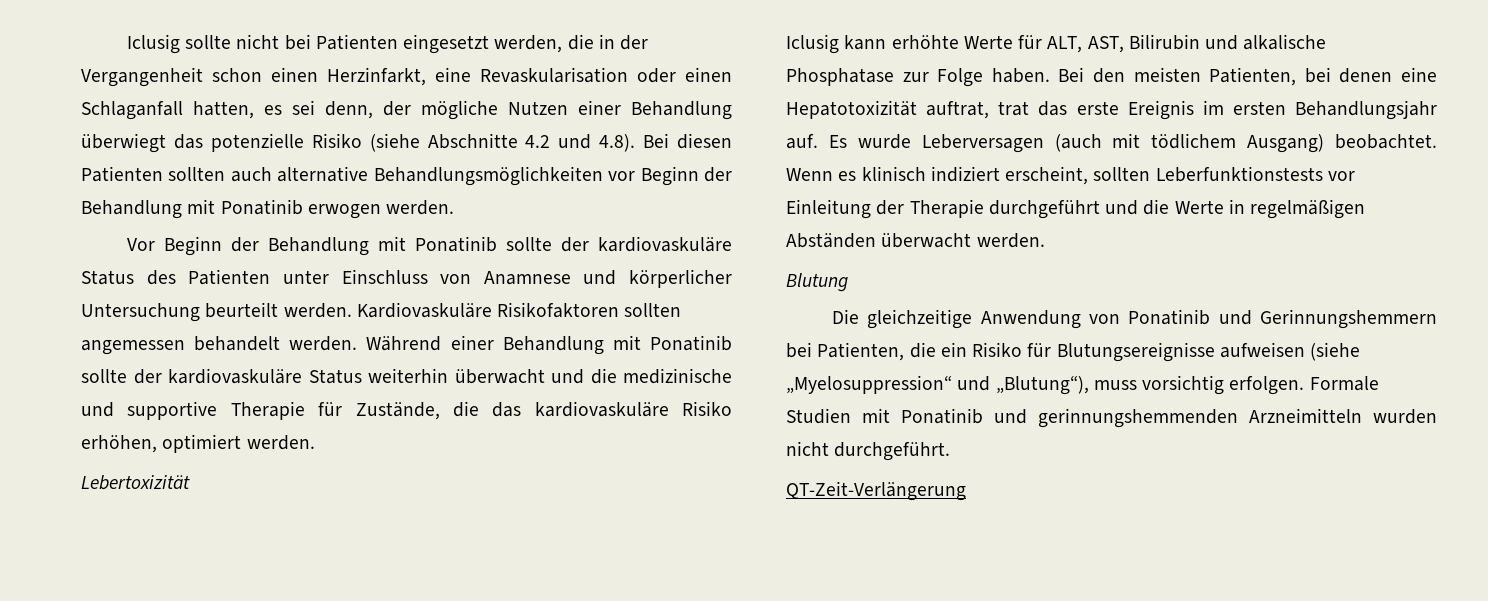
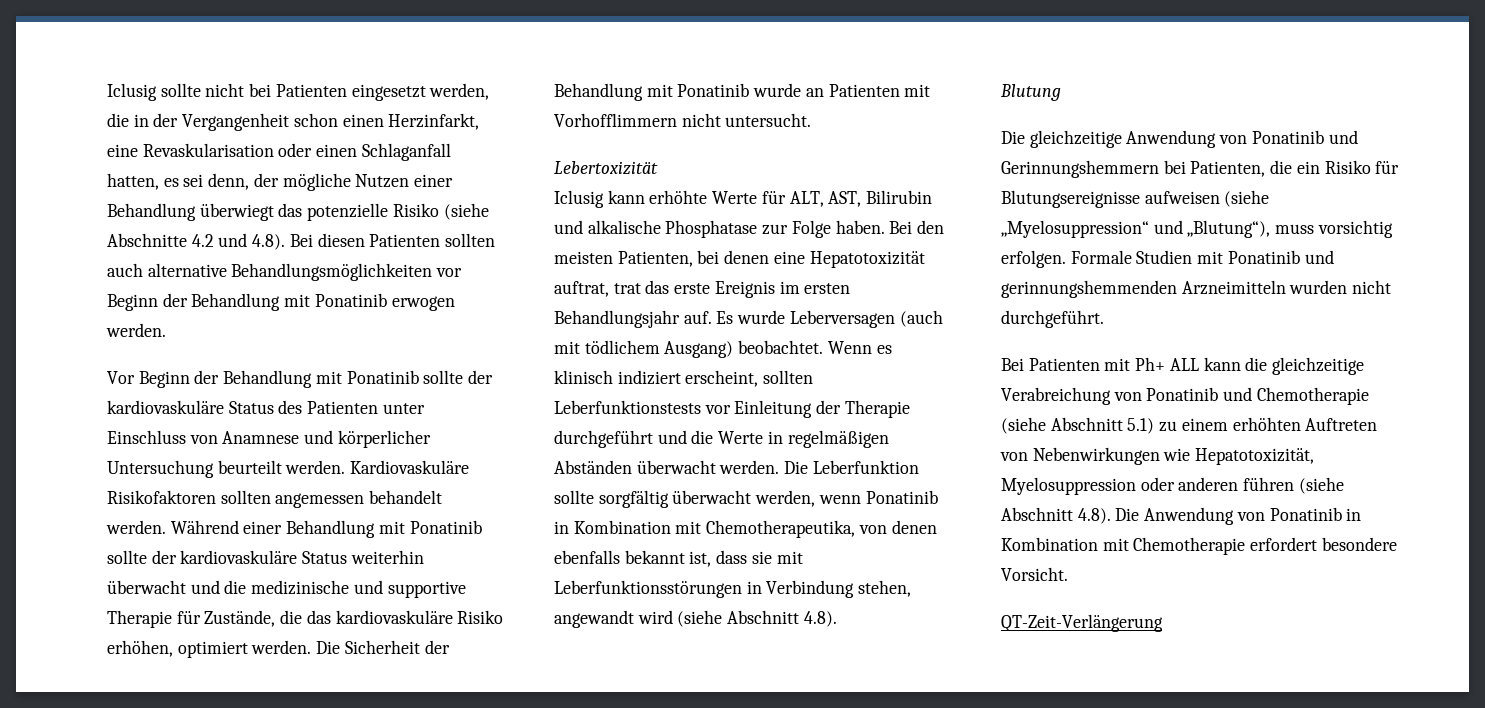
+ Die Sicherheit der Behandlung mit Ponatinib wurde an Patienten mit Vorhofflimmern nicht untersucht.
+ Die Leberfunktion sollte sorgfältig überwacht werden, wenn Ponatinib in Kombination mit Chemotherapeutika, von denen ebenfalls bekannt ist, dass sie mit Leberfunktionsstörungen in Verbindung stehen, angewandt wird (siehe Abschnitt 4.8).
+ Bei Patienten mit Ph+ ALL kann die gleichzeitige Verabreichung von Ponatinib und Chemotherapie (siehe Abschnitt 5.1) zu einem erhöhten Auftreten von Nebenwirkungen wie Hepatotoxizität, Myelosuppression oder anderen führen (siehe Abschnitt 4.8). Die Anwendung von Ponatinib in Kombination mit Chemotherapie erfordert besondere Vorsicht.

